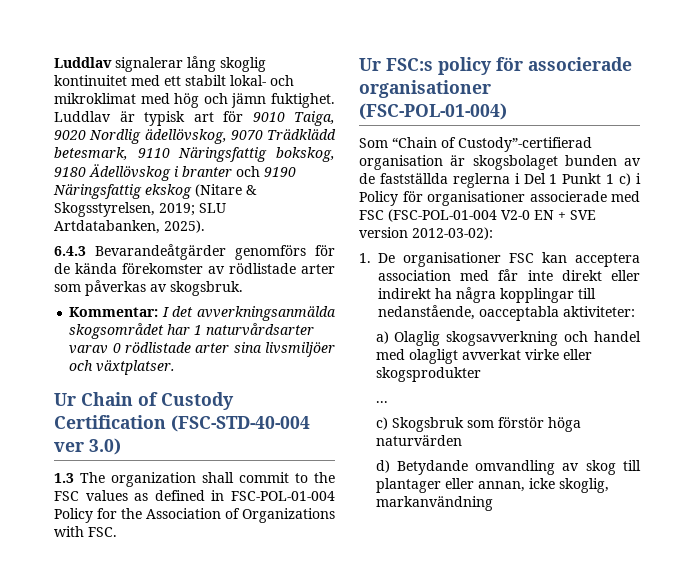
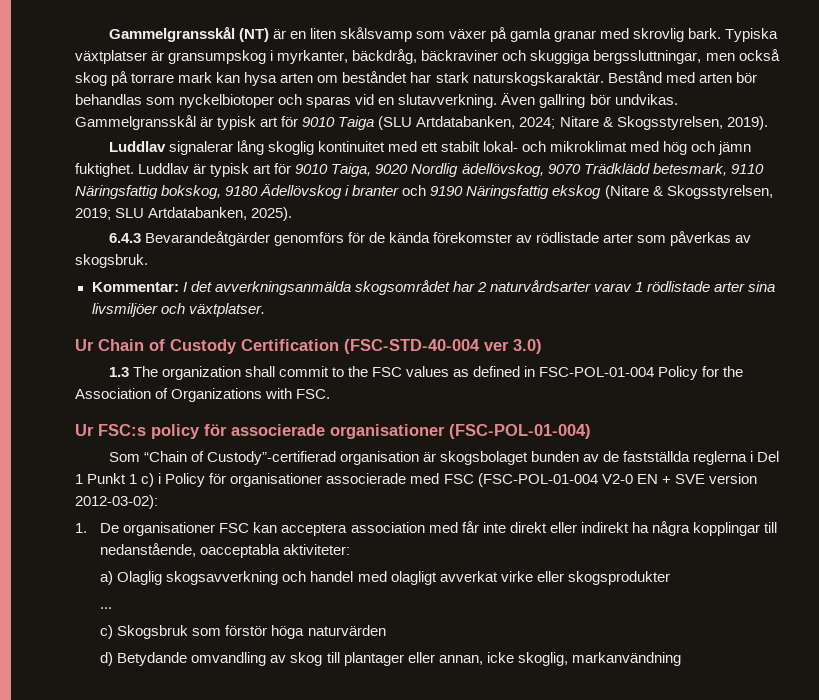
+ Gammelgransskål (NT) är en liten skålsvamp som växer på gamla granar med skrovlig bark. Typiska växtplatser är gransumpskog i myrkanter, bäckdråg, bäckraviner och skuggiga bergssluttningar, men också skog på torrare mark kan hysa arten om beståndet har stark naturskogskaraktär. Bestånd med arten bör behandlas som nyckelbiotoper och sparas vid en slutavverkning. Även gallring bör undvikas. Gammelgransskål är typisk art för 9010 Taiga (SLU Artdatabanken, 2024; Nitare & Skogsstyrelsen, 2019).
- Kommentar: I det avverkningsanmälda skogsområdet har 1 naturvårdsarter varav 0 rödlistade arter sina livsmiljöer och växtplatser.
+ Kommentar: I det avverkningsanmälda skogsområdet har 2 naturvårdsarter varav 1 rödlistade arter sina livsmiljöer och växtplatser.

